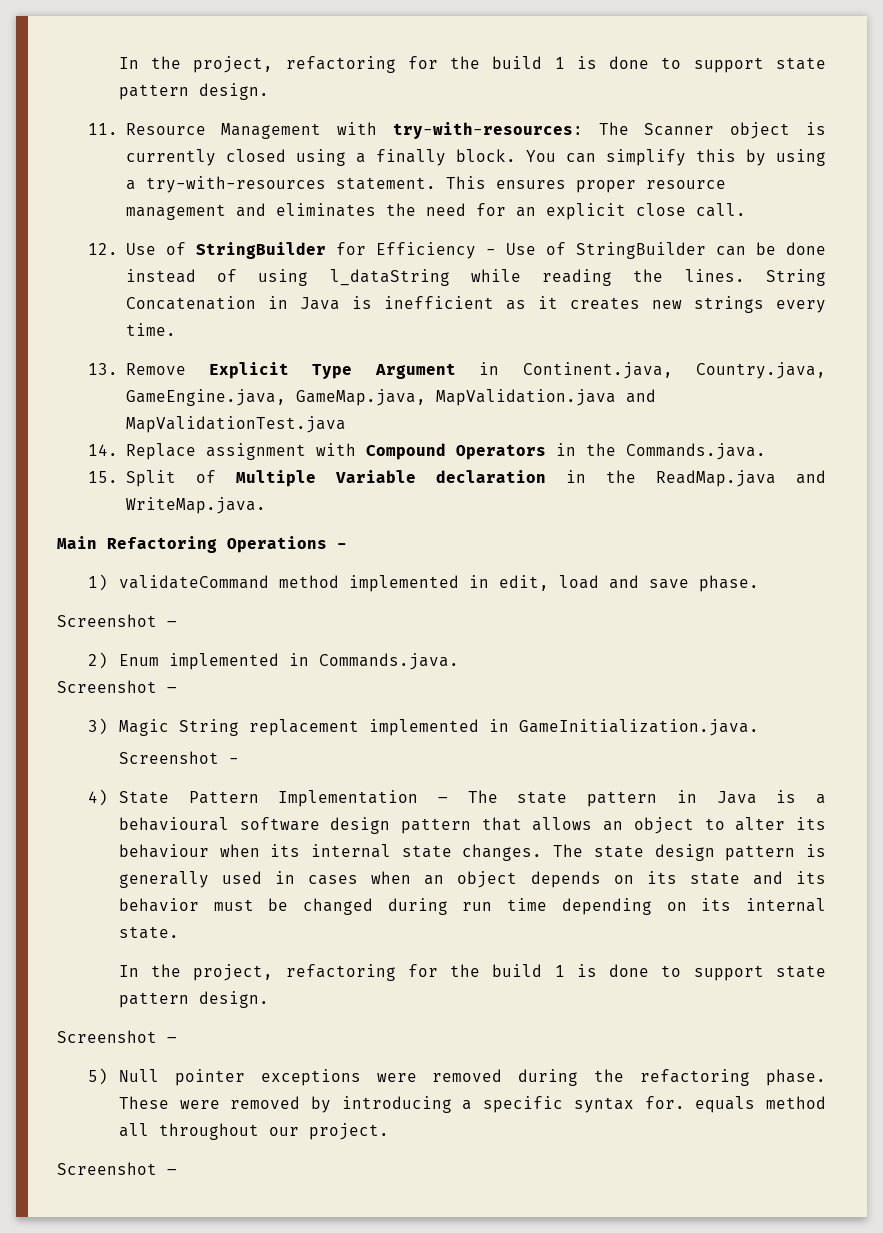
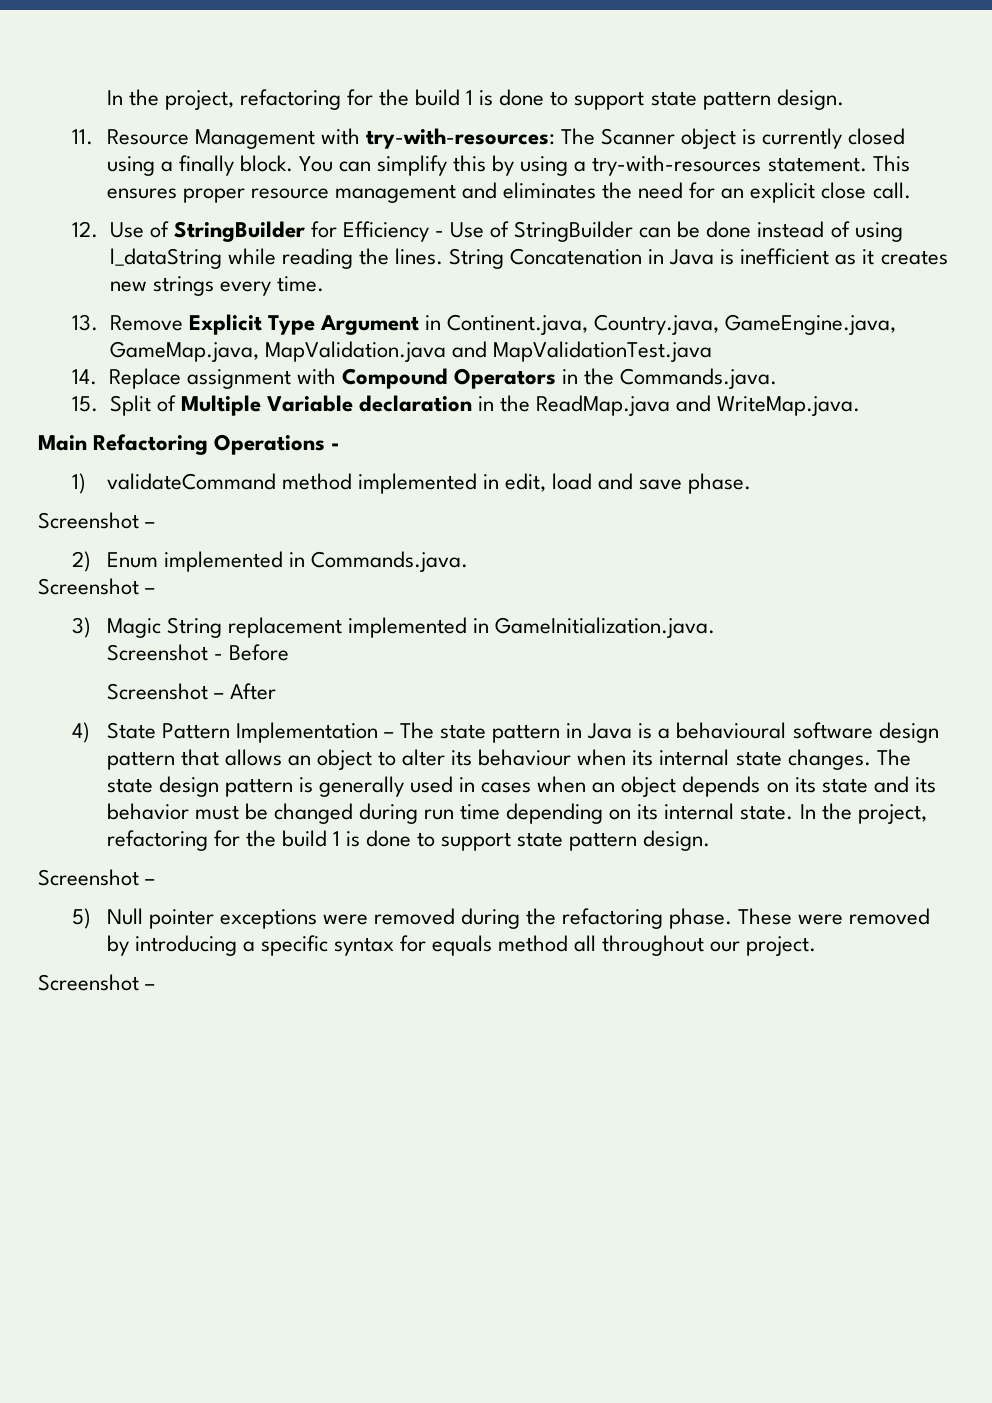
  3) Magic String replacement implemented in GameInitialization.java.
- Screenshot -
+ Screenshot - Before
+ Screenshot – After
- The state design pattern is generally used in cases when an object depends on its state and its behavior must be changed during run time depending on its internal state.
- In the project, refactoring for the build 1 is done to support state pattern design.
+ The state design pattern is generally used in cases when an object depends on its state and its behavior must be changed during run time depending on its internal state. In the project, refactoring for the build 1 is done to support state pattern design.
- These were removed by introducing a specific syntax for. equals method all throughout our project.
+ These were removed by introducing a specific syntax for equals method all throughout our project.

